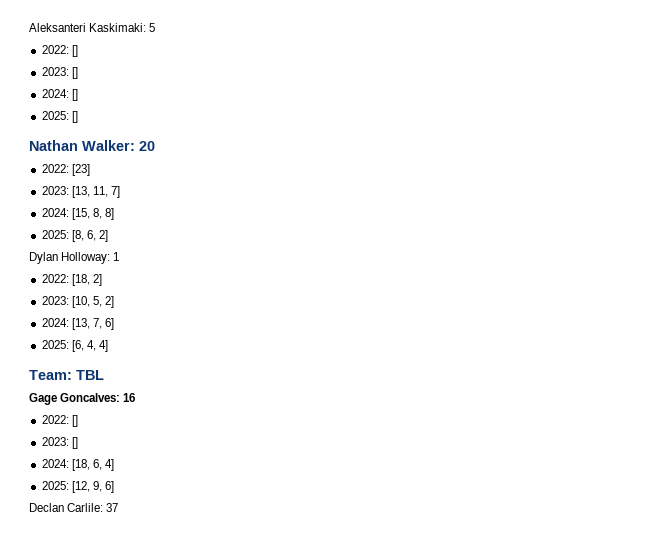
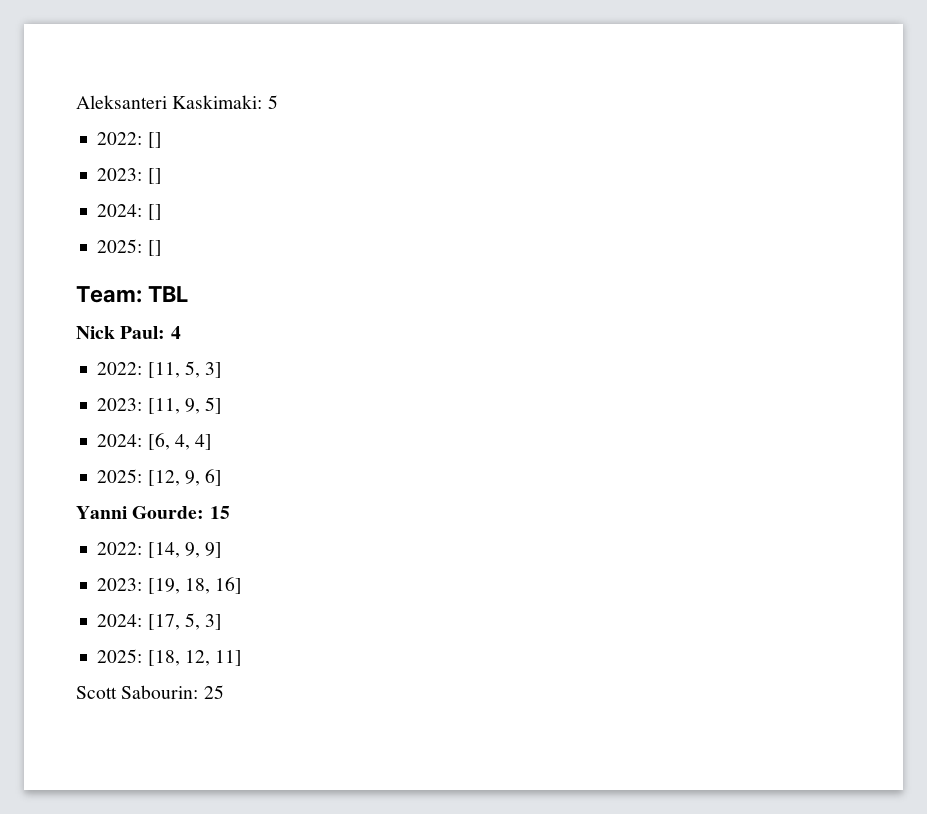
- Nathan Walker: 20
- 2022: [23]
- 2023: [13, 11, 7]
- 2024: [15, 8, 8]
- 2025: [8, 6, 2]
- Dylan Holloway: 1
- 2022: [18, 2]
- 2023: [10, 5, 2]
- 2024: [13, 7, 6]
- 2025: [6, 4, 4]
  Team: TBL
- Gage Goncalves: 16
- 2022: []
- 2023: []
- 2024: [18, 6, 4]
+ Nick Paul: 4
+ 2022: [11, 5, 3]
+ 2023: [11, 9, 5]
+ 2024: [6, 4, 4]
- Declan Carlile: 37
+ Yanni Gourde: 15
+ 2022: [14, 9, 9]
+ 2023: [19, 18, 16]
+ 2024: [17, 5, 3]
+ 2025: [18, 12, 11]
+ Scott Sabourin: 25

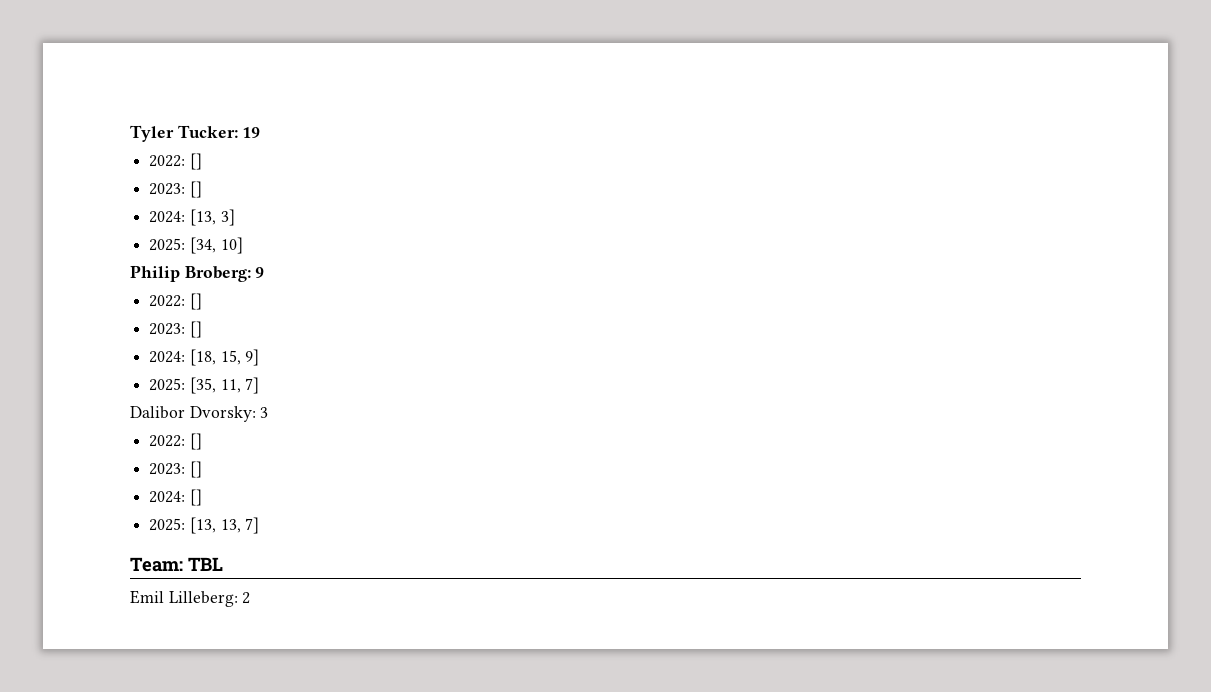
- Aleksanteri Kaskimaki: 5
+ Tyler Tucker: 19
+ 2022: []
+ 2023: []
+ 2024: [13, 3]
+ 2025: [34, 10]
+ Philip Broberg: 9
+ 2022: []
+ 2023: []
+ 2024: [18, 15, 9]
+ 2025: [35, 11, 7]
+ Dalibor Dvorsky: 3
- 2025: []
+ 2025: [13, 13, 7]
- Nick Paul: 4
- 2022: [11, 5, 3]
- 2023: [11, 9, 5]
- 2024: [6, 4, 4]
- 2025: [12, 9, 6]
- Yanni Gourde: 15
- 2022: [14, 9, 9]
- 2023: [19, 18, 16]
- 2024: [17, 5, 3]
- 2025: [18, 12, 11]
- Scott Sabourin: 25
+ Emil Lilleberg: 2

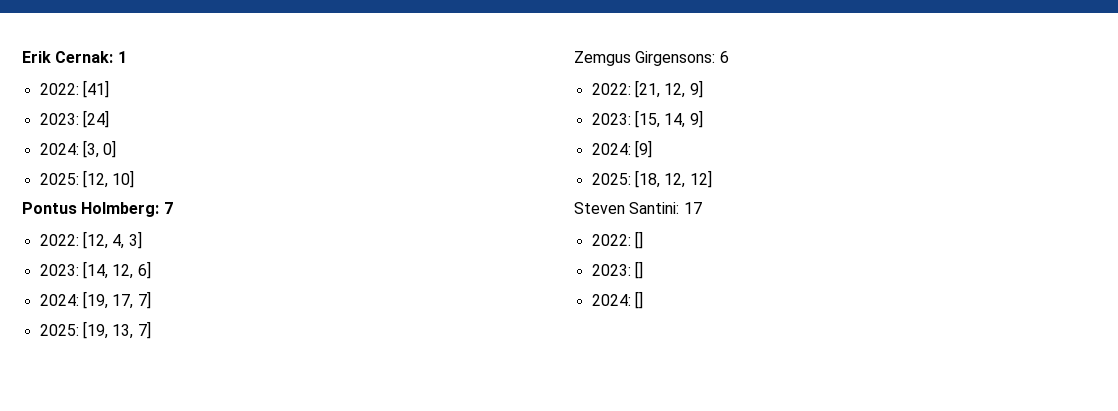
- Tyler Tucker: 19
- 2022: []
- 2023: []
- 2024: [13, 3]
- 2025: [34, 10]
- Philip Broberg: 9
- 2022: []
- 2023: []
- 2024: [18, 15, 9]
- 2025: [35, 11, 7]
- Dalibor Dvorsky: 3
+ Erik Cernak: 1
+ 2022: [41]
+ 2023: [24]
+ 2024: [3, 0]
+ 2025: [12, 10]
+ Pontus Holmberg: 7
+ 2022: [12, 4, 3]
+ 2023: [14, 12, 6]
+ 2024: [19, 17, 7]
+ 2025: [19, 13, 7]
+ Zemgus Girgensons: 6
+ 2022: [21, 12, 9]
+ 2023: [15, 14, 9]
+ 2024: [9]
+ 2025: [18, 12, 12]
+ Steven Santini: 17
- 2025: [13, 13, 7]
- Team: TBL
- Emil Lilleberg: 2

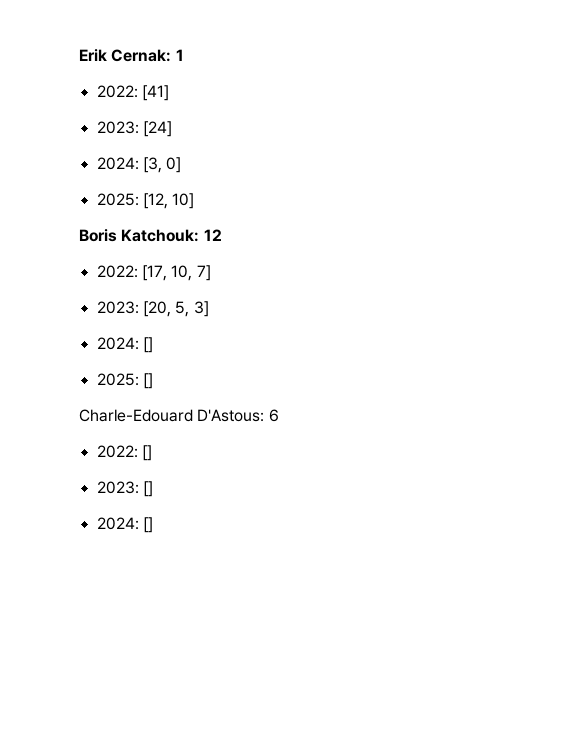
- Pontus Holmberg: 7
- 2022: [12, 4, 3]
- 2023: [14, 12, 6]
- 2024: [19, 17, 7]
- 2025: [19, 13, 7]
- Zemgus Girgensons: 6
- 2022: [21, 12, 9]
- 2023: [15, 14, 9]
- 2024: [9]
- 2025: [18, 12, 12]
- Steven Santini: 17
+ Boris Katchouk: 12
+ 2022: [17, 10, 7]
+ 2023: [20, 5, 3]
+ 2024: []
+ 2025: []
+ Charle-Edouard D'Astous: 6

